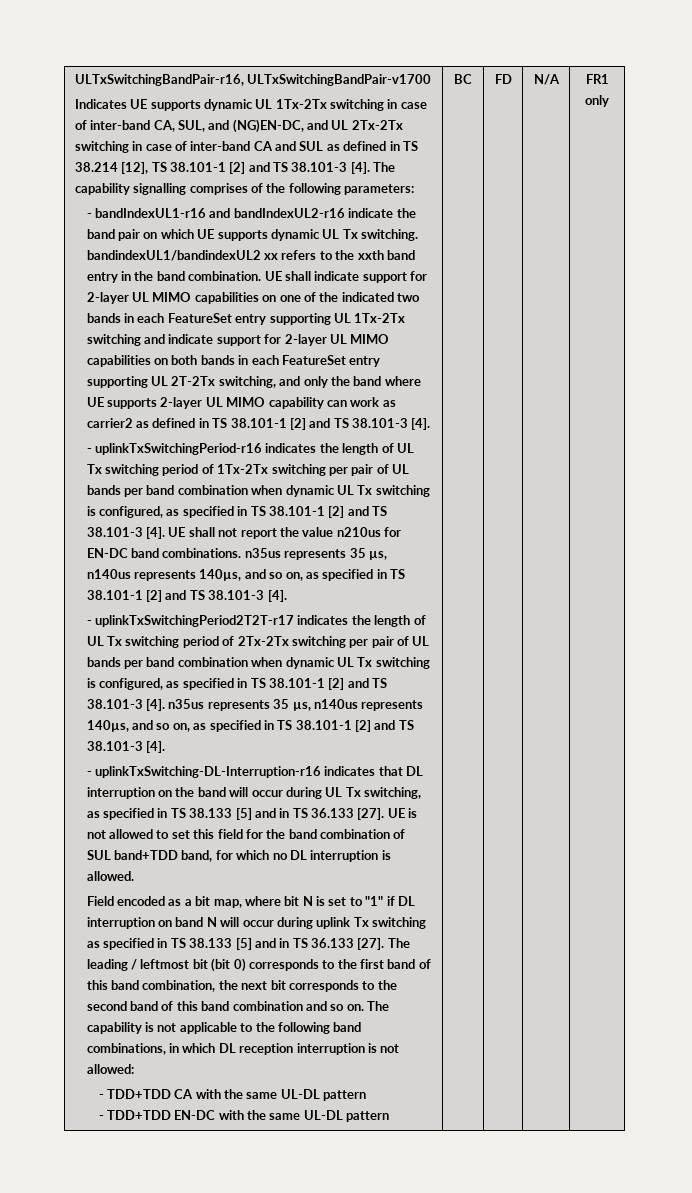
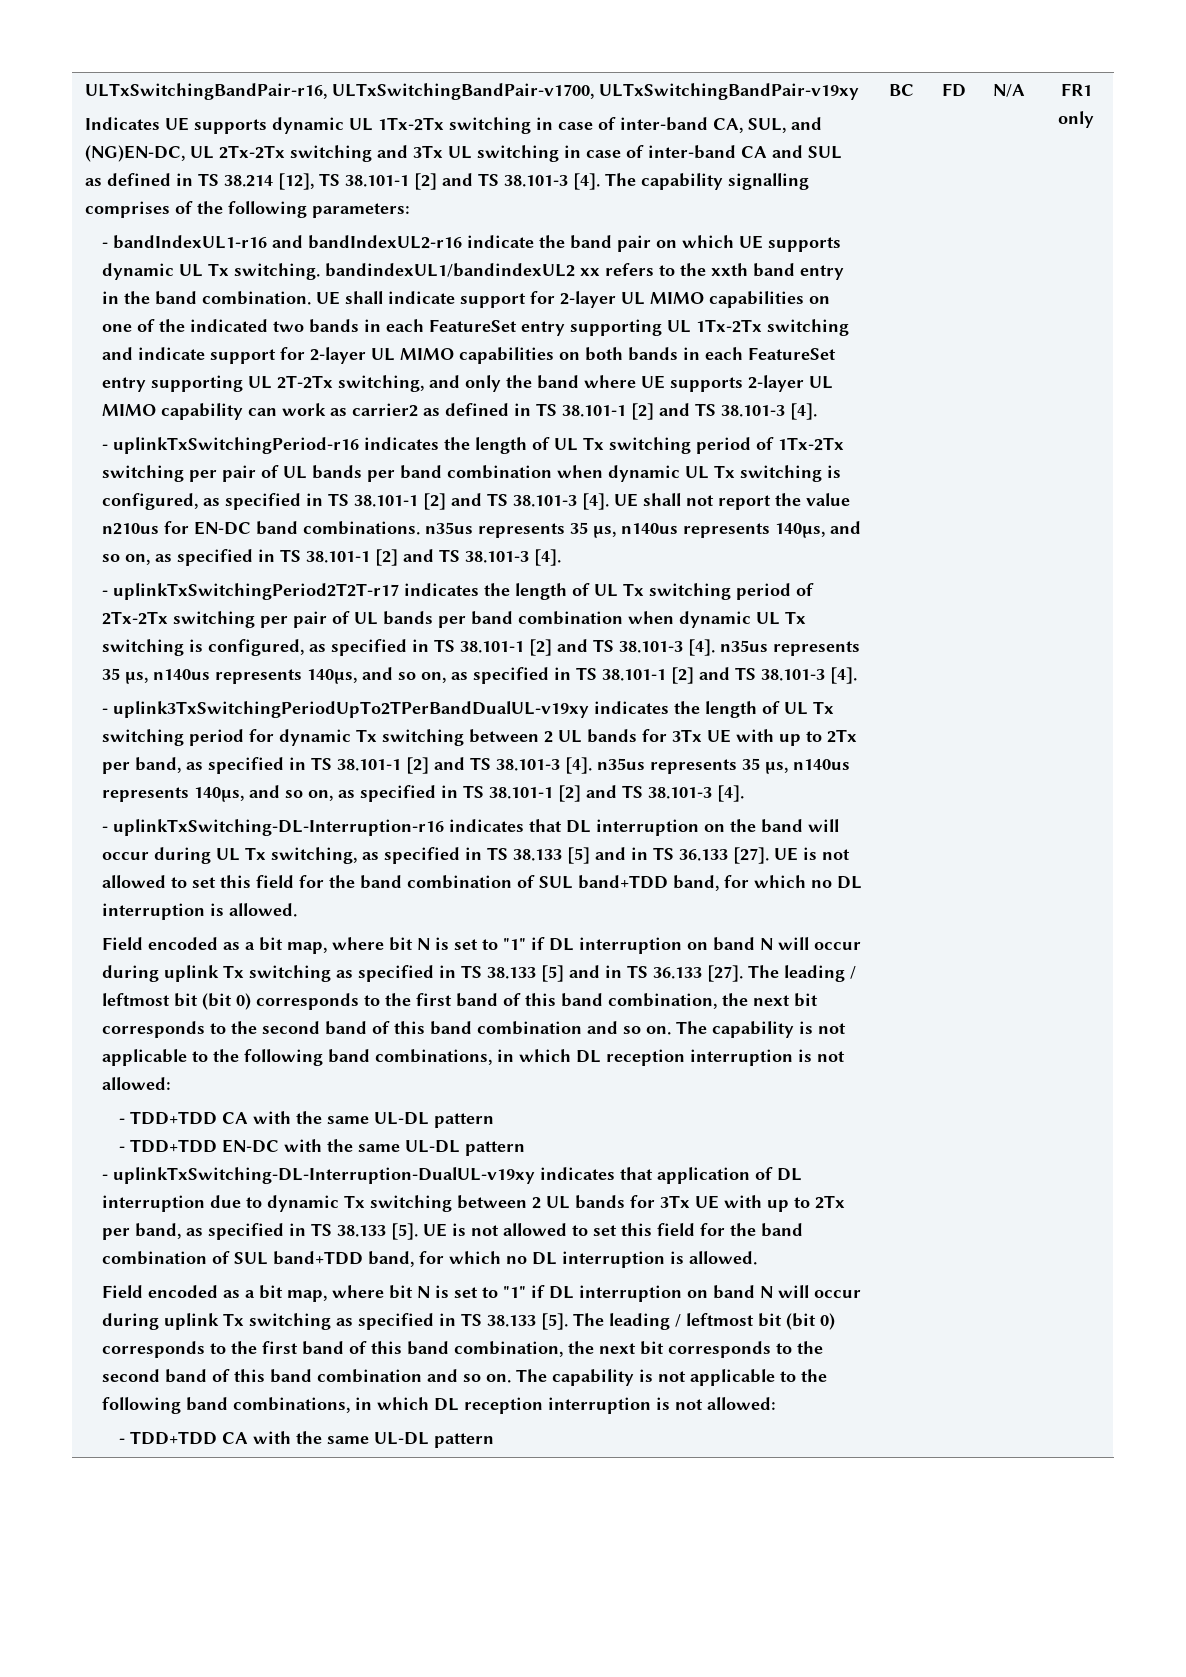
- ULTxSwitchingBandPair-r16, ULTxSwitchingBandPair-v1700
+ ULTxSwitchingBandPair-r16, ULTxSwitchingBandPair-v1700, ULTxSwitchingBandPair-v19xy
- Indicates UE supports dynamic UL 1Tx-2Tx switching in case of inter-band CA, SUL, and (NG)EN-DC, and UL 2Tx-2Tx switching in case of inter-band CA and SUL as defined in TS 38.214 [12], TS 38.101-1 [2] and TS 38.101-3 [4].
+ Indicates UE supports dynamic UL 1Tx-2Tx switching in case of inter-band CA, SUL, and (NG)EN-DC, UL 2Tx-2Tx switching and 3Tx UL switching in case of inter-band CA and SUL as defined in TS 38.214 [12], TS 38.101-1 [2] and TS 38.101-3 [4].
+ - uplink3TxSwitchingPeriodUpTo2TPerBandDualUL-v19xy indicates the length of UL Tx switching period for dynamic Tx switching between 2 UL bands for 3Tx UE with up to 2Tx per band, as specified in TS 38.101-1 [2] and TS 38.101-3 [4]. n35us represents 35 µs, n140us represents 140µs, and so on, as specified in TS 38.101-1 [2] and TS 38.101-3 [4].
+ - uplinkTxSwitching-DL-Interruption-DualUL-v19xy indicates that application of DL interruption due to dynamic Tx switching between 2 UL bands for 3Tx UE with up to 2Tx per band, as specified in TS 38.133 [5]. UE is not allowed to set this field for the band combination of SUL band+TDD band, for which no DL interruption is allowed.
+ Field encoded as a bit map, where bit N is set to "1" if DL interruption on band N will occur during uplink Tx switching as specified in TS 38.133 [5]. The leading / leftmost bit (bit 0) corresponds to the first band of this band combination, the next bit corresponds to the second band of this band combination and so on. The capability is not applicable to the following band combinations, in which DL reception interruption is not allowed:
+ - TDD+TDD CA with the same UL-DL pattern

